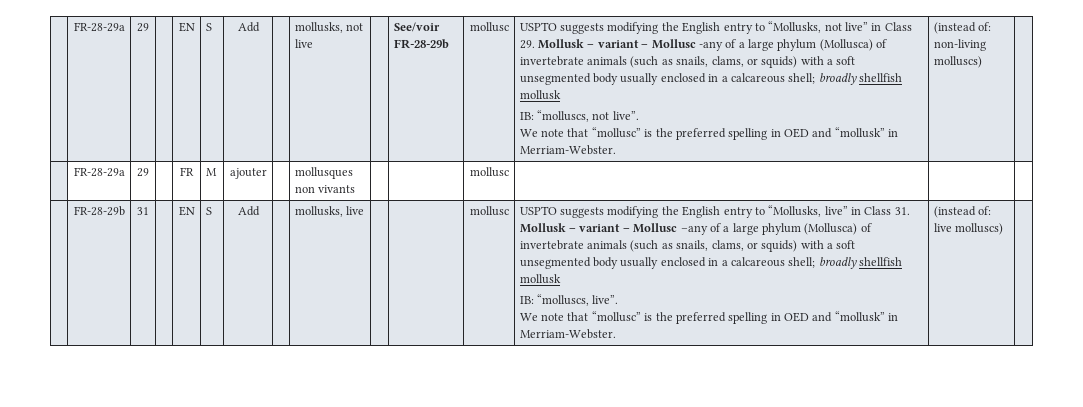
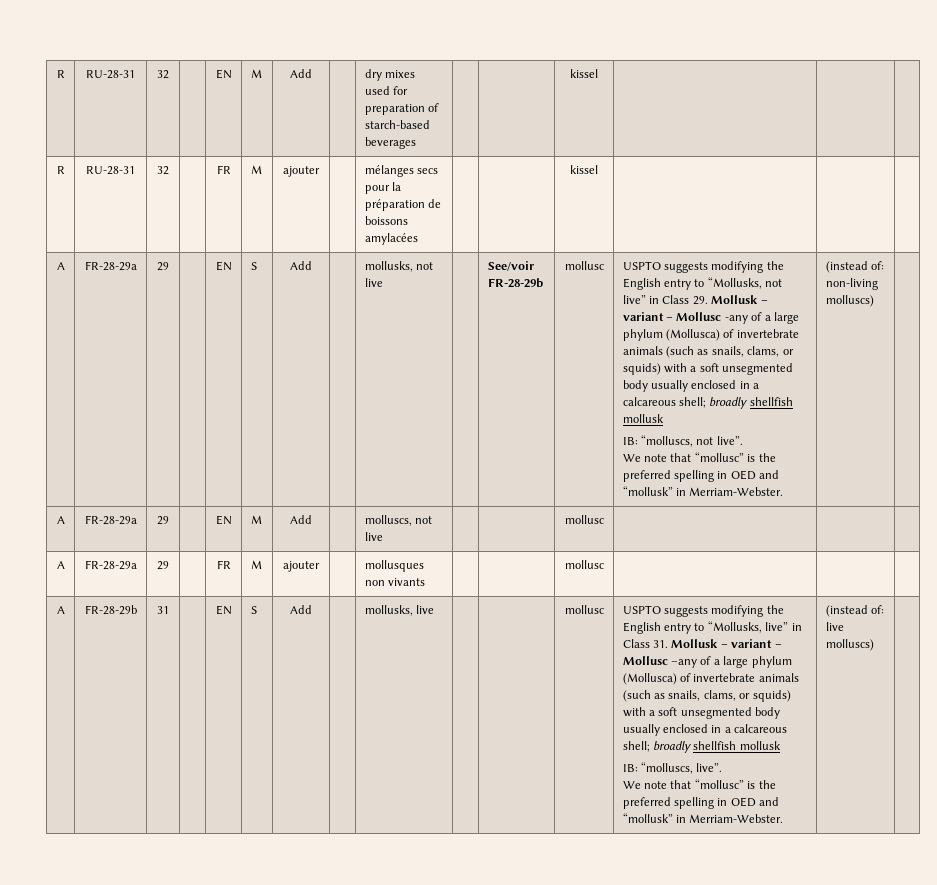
+ R | RU-28-31 | 32 | | EN | M | Add | | dry mixes used for preparation of starch-based beverages | | | kissel | | |
+ R | RU-28-31 | 32 | | FR | M | ajouter | | mélanges secs pour la préparation de boissons amylacées | | | kissel | | |
+ A
- | FR-28-29a | 29 | | FR | M | ajouter | | mollusques non vivants | | | mollusc | | |
+ A | FR-28-29a | 29 | | EN | M | Add | | molluscs, not live | | | mollusc | | |
+ A | FR-28-29a | 29 | | FR | M | ajouter | | mollusques non vivants | | | mollusc | | |
+ A

